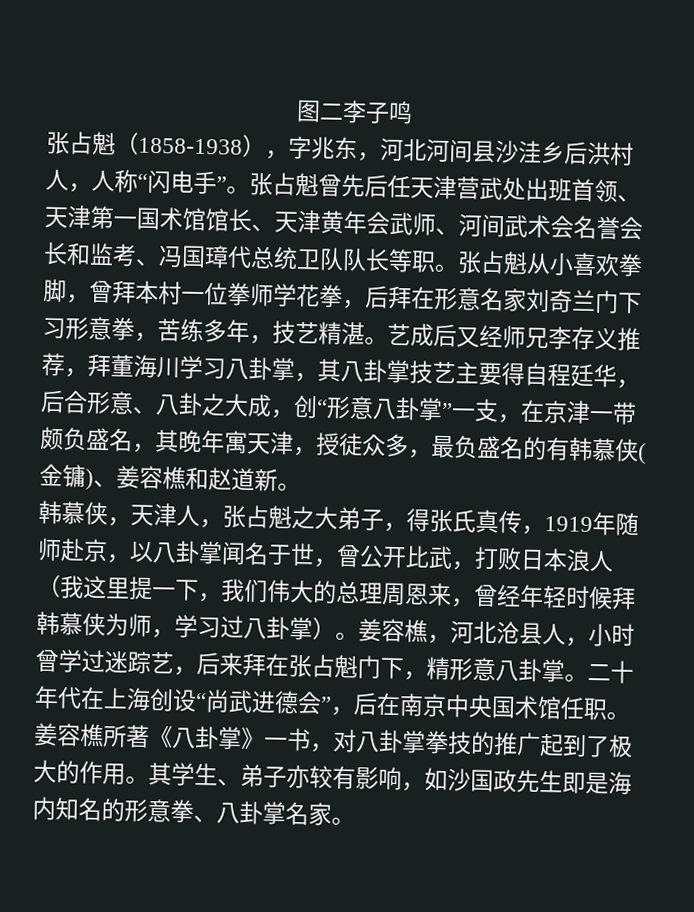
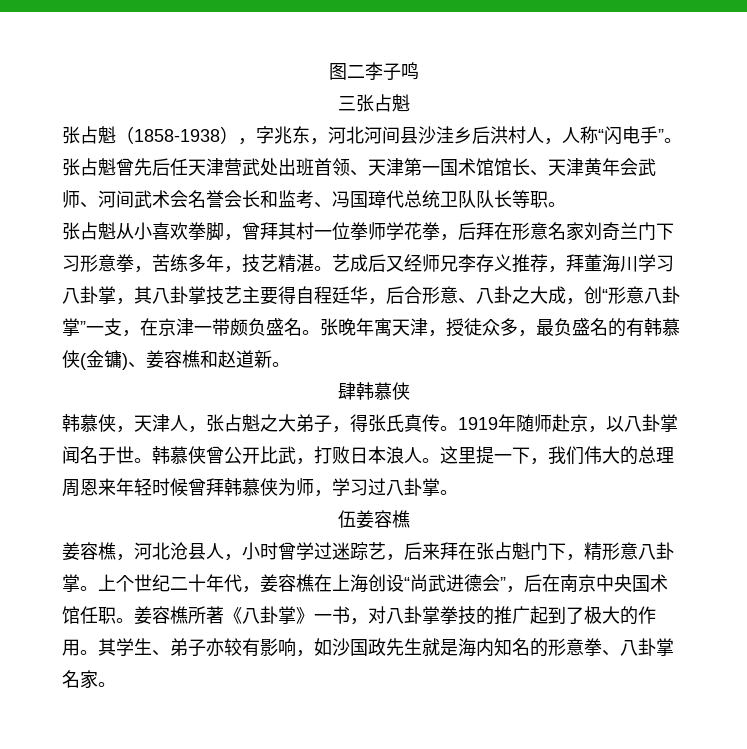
+ 三张占魁
- 张占魁曾先后任天津营武处出班首领、天津第一国术馆馆长、天津黄年会武师、河间武术会名誉会长和监考、冯国璋代总统卫队队长等职。张占魁从小喜欢拳脚，曾拜本村一位拳师学花拳，后拜在形意名家刘奇兰门下习形意拳，苦练多年，技艺精湛。
+ 张占魁曾先后任天津营武处出班首领、天津第一国术馆馆长、天津黄年会武师、河间武术会名誉会长和监考、冯国璋代总统卫队队长等职。
+ 张占魁从小喜欢拳脚，曾拜其村一位拳师学花拳，后拜在形意名家刘奇兰门下习形意拳，苦练多年，技艺精湛。
- 艺成后又经师兄李存义推荐，拜董海川学习八卦掌，其八卦掌技艺主要得自程廷华，后合形意、八卦之大成，创“形意八卦掌”一支，在京津一带颇负盛名，其晚年寓天津，授徒众多，最负盛名的有韩慕侠(金镛)、姜容樵和赵道新。
+ 艺成后又经师兄李存义推荐，拜董海川学习八卦掌，其八卦掌技艺主要得自程廷华，后合形意、八卦之大成，创“形意八卦掌”一支，在京津一带颇负盛名。张晚年寓天津，授徒众多，最负盛名的有韩慕侠(金镛)、姜容樵和赵道新。
+ 肆韩慕侠
- 韩慕侠，天津人，张占魁之大弟子，得张氏真传，1919年随师赴京，以八卦掌闻名于世，曾公开比武，打败日本浪人（我这里提一下，我们伟大的总理周恩来，曾经年轻时候拜韩慕侠为师，学习过八卦掌）。姜容樵，河北沧县人，小时曾学过迷踪艺，后来拜在张占魁门下，精形意八卦掌。
+ 韩慕侠，天津人，张占魁之大弟子，得张氏真传。1919年随师赴京，以八卦掌闻名于世。韩慕侠曾公开比武，打败日本浪人。这里提一下，我们伟大的总理周恩来年轻时候曾拜韩慕侠为师，学习过八卦掌。
+ 伍姜容樵
+ 姜容樵，河北沧县人，小时曾学过迷踪艺，后来拜在张占魁门下，精形意八卦掌。
- 二十年代在上海创设“尚武进德会”，后在南京中央国术馆任职。
+ 上个世纪二十年代，姜容樵在上海创设“尚武进德会”，后在南京中央国术馆任职。
- 其学生、弟子亦较有影响，如沙国政先生即是海内知名的形意拳、八卦掌名家。
+ 其学生、弟子亦较有影响，如沙国政先生就是海内知名的形意拳、八卦掌名家。

